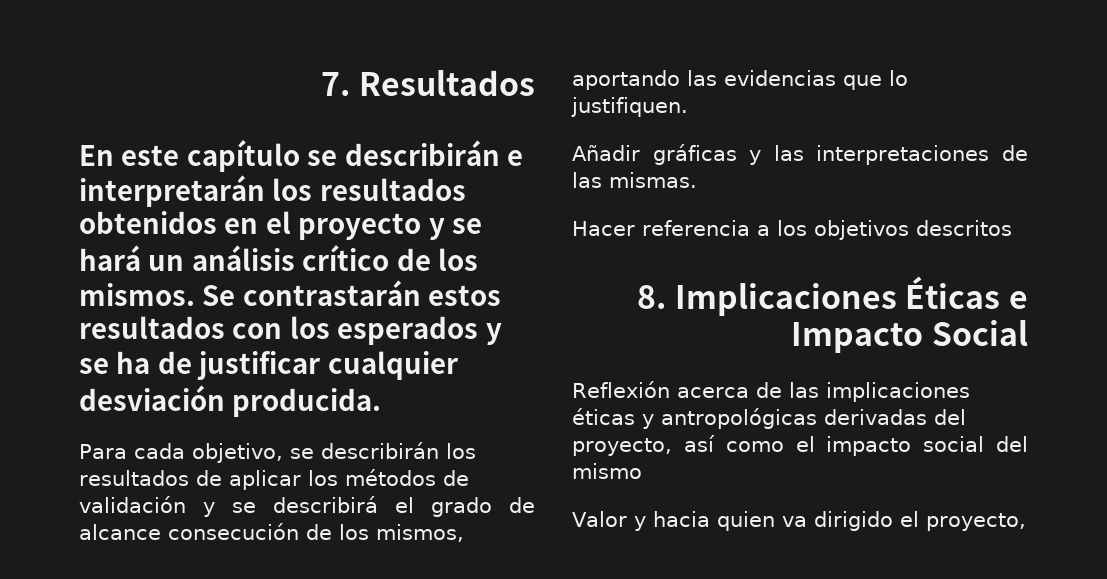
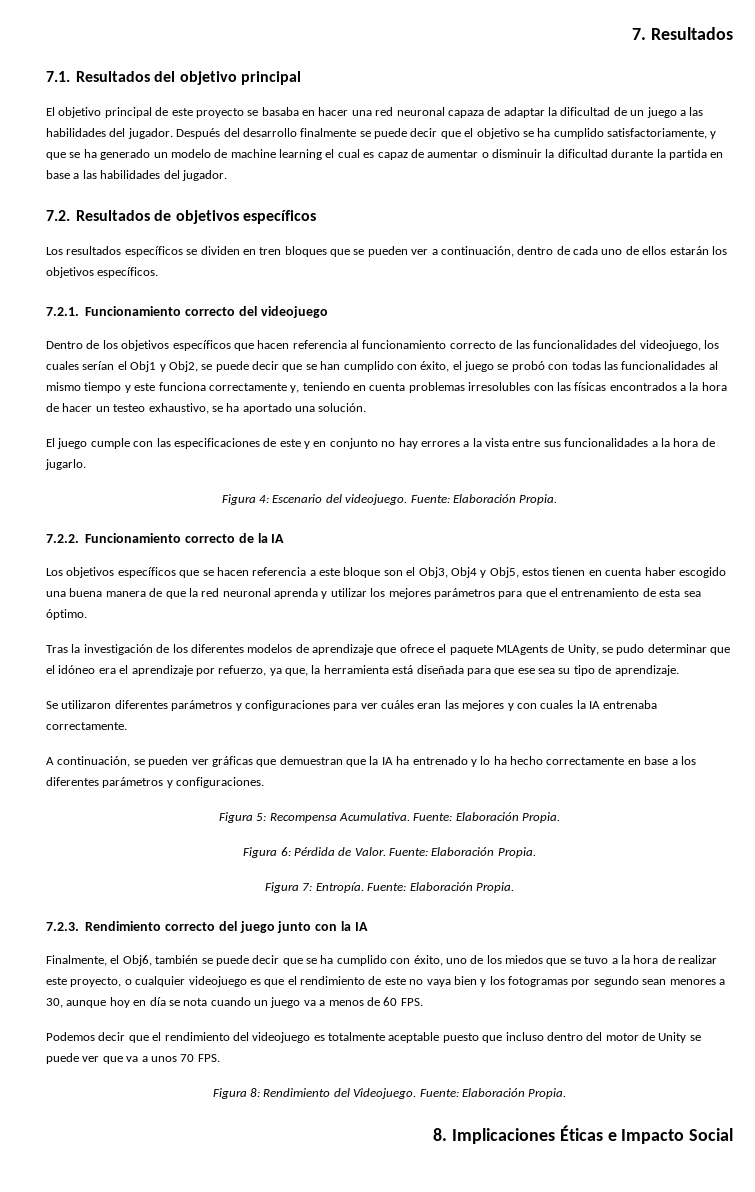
- En este capítulo se describirán e interpretarán los resultados obtenidos en el proyecto y se hará un análisis crítico de los mismos. Se contrastarán estos resultados con los esperados y se ha de justificar cualquier desviación producida.
- Para cada objetivo, se describirán los resultados de aplicar los métodos de validación y se describirá el grado de alcance consecución de los mismos, aportando las evidencias que lo justifiquen.
- Añadir gráficas y las interpretaciones de las mismas.
- Hacer referencia a los objetivos descritos
+ 7.1. Resultados del objetivo principal
+ El objetivo principal de este proyecto se basaba en hacer una red neuronal capaza de adaptar la dificultad de un juego a las habilidades del jugador. Después del desarrollo finalmente se puede decir que el objetivo se ha cumplido satisfactoriamente, y que se ha generado un modelo de machine learning el cual es capaz de aumentar o disminuir la dificultad durante la partida en base a las habilidades del jugador.
+ 7.2. Resultados de objetivos específicos
+ Los resultados específicos se dividen en tren bloques que se pueden ver a continuación, dentro de cada uno de ellos estarán los objetivos específicos.
+ 7.2.1. Funcionamiento correcto del videojuego
+ Dentro de los objetivos específicos que hacen referencia al funcionamiento correcto de las funcionalidades del videojuego, los cuales serían el Obj1 y Obj2, se puede decir que se han cumplido con éxito, el juego se probó con todas las funcionalidades al mismo tiempo y este funciona correctamente y, teniendo en cuenta problemas irresolubles con las físicas encontrados a la hora de hacer un testeo exhaustivo, se ha aportado una solución.
+ El juego cumple con las especificaciones de este y en conjunto no hay errores a la vista entre sus funcionalidades a la hora de jugarlo.
+ Figura 4: Escenario del videojuego. Fuente: Elaboración Propia.
+ 7.2.2. Funcionamiento correcto de la IA
+ Los objetivos específicos que se hacen referencia a este bloque son el Obj3, Obj4 y Obj5, estos tienen en cuenta haber escogido una buena manera de que la red neuronal aprenda y utilizar los mejores parámetros para que el entrenamiento de esta sea óptimo.
+ Tras la investigación de los diferentes modelos de aprendizaje que ofrece el paquete MLAgents de Unity, se pudo determinar que el idóneo era el aprendizaje por refuerzo, ya que, la herramienta está diseñada para que ese sea su tipo de aprendizaje.
+ Se utilizaron diferentes parámetros y configuraciones para ver cuáles eran las mejores y con cuales la IA entrenaba correctamente.
+ A continuación, se pueden ver gráficas que demuestran que la IA ha entrenado y lo ha hecho correctamente en base a los diferentes parámetros y configuraciones.
+ Figura 5: Recompensa Acumulativa. Fuente: Elaboración Propia.
+ Figura 6: Pérdida de Valor. Fuente: Elaboración Propia.
+ Figura 7: Entropía. Fuente: Elaboración Propia.
+ 7.2.3. Rendimiento correcto del juego junto con la IA
+ Finalmente, el Obj6, también se puede decir que se ha cumplido con éxito, uno de los miedos que se tuvo a la hora de realizar este proyecto, o cualquier videojuego es que el rendimiento de este no vaya bien y los fotogramas por segundo sean menores a 30, aunque hoy en día se nota cuando un juego va a menos de 60 FPS.
+ Podemos decir que el rendimiento del videojuego es totalmente aceptable puesto que incluso dentro del motor de Unity se puede ver que va a unos 70 FPS.
+ Figura 8: Rendimiento del Videojuego. Fuente: Elaboración Propia.
- Reflexión acerca de las implicaciones éticas y antropológicas derivadas del proyecto, así como el impacto social del mismo
- Valor y hacia quien va dirigido el proyecto,

